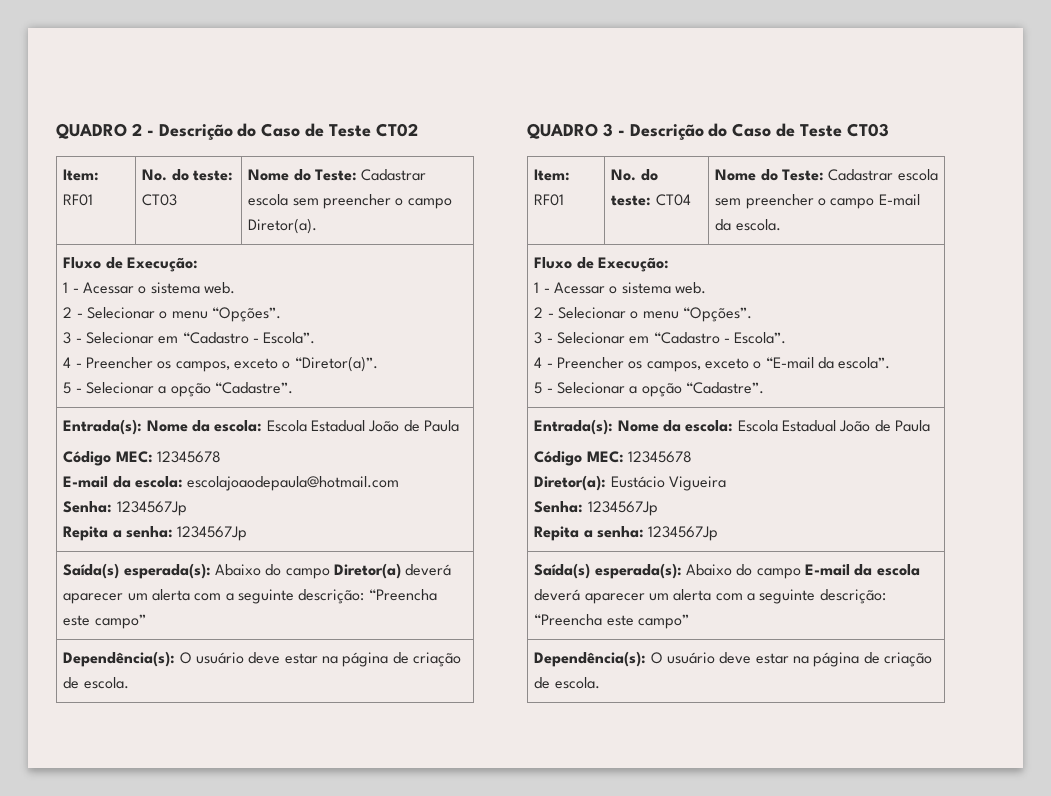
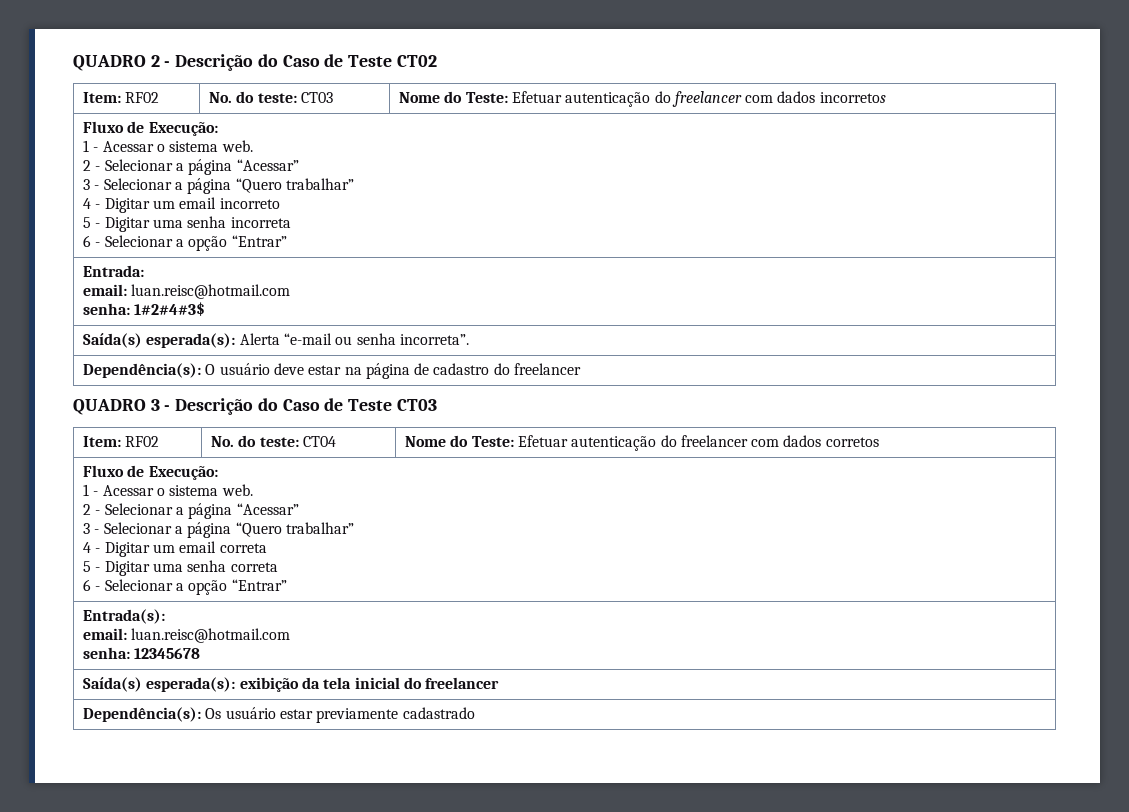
- Item: RF01 | No. do teste: CT03 | Nome do Teste: Cadastrar escola sem preencher o campo Diretor(a).
+ Item: RF02 | No. do teste: CT03 | Nome do Teste: Efetuar autenticação do freelancer com dados incorretos
  Fluxo de Execução:
  1 - Acessar o sistema web.
- 2 - Selecionar o menu “Opções”.
- 3 - Selecionar em “Cadastro - Escola”.
- 4 - Preencher os campos, exceto o “Diretor(a)”.
- 5 - Selecionar a opção “Cadastre”.
- Entrada(s): Nome da escola: Escola Estadual João de Paula
- Código MEC: 12345678
- E-mail da escola: escolajoaodepaula@hotmail.com
- Senha: 1234567Jp
- Repita a senha: 1234567Jp
- Saída(s) esperada(s): Abaixo do campo Diretor(a) deverá aparecer um alerta com a seguinte descrição: “Preencha este campo”
- Dependência(s): O usuário deve estar na página de criação de escola.
+ 2 - Selecionar a página “Acessar”
+ 3 - Selecionar a página “Quero trabalhar”
+ 4 - Digitar um email incorreto
+ 5 - Digitar uma senha incorreta
+ 6 - Selecionar a opção “Entrar”
+ Entrada:
+ email: luan.reisc@hotmail.com
+ senha: 1#2#4#3$
+ Saída(s) esperada(s): Alerta “e-mail ou senha incorreta”.
+ Dependência(s): O usuário deve estar na página de cadastro do freelancer
- Item: RF01 | No. do teste: CT04 | Nome do Teste: Cadastrar escola sem preencher o campo E-mail da escola.
+ Item: RF02 | No. do teste: CT04 | Nome do Teste: Efetuar autenticação do freelancer com dados corretos
  Fluxo de Execução:
  1 - Acessar o sistema web.
- 2 - Selecionar o menu “Opções”.
- 3 - Selecionar em “Cadastro - Escola”.
- 4 - Preencher os campos, exceto o “E-mail da escola”.
- 5 - Selecionar a opção “Cadastre”.
- Entrada(s): Nome da escola: Escola Estadual João de Paula
- Código MEC: 12345678
- Diretor(a): Eustácio Vigueira
- Senha: 1234567Jp
- Repita a senha: 1234567Jp
- Saída(s) esperada(s): Abaixo do campo E-mail da escola deverá aparecer um alerta com a seguinte descrição: “Preencha este campo”
- Dependência(s): O usuário deve estar na página de criação de escola.
+ 2 - Selecionar a página “Acessar”
+ 3 - Selecionar a página “Quero trabalhar”
+ 4 - Digitar um email correta
+ 5 - Digitar uma senha correta
+ 6 - Selecionar a opção “Entrar”
+ Entrada(s):
+ email: luan.reisc@hotmail.com
+ senha: 12345678
+ Saída(s) esperada(s): exibição da tela inicial do freelancer
+ Dependência(s): Os usuário estar previamente cadastrado

